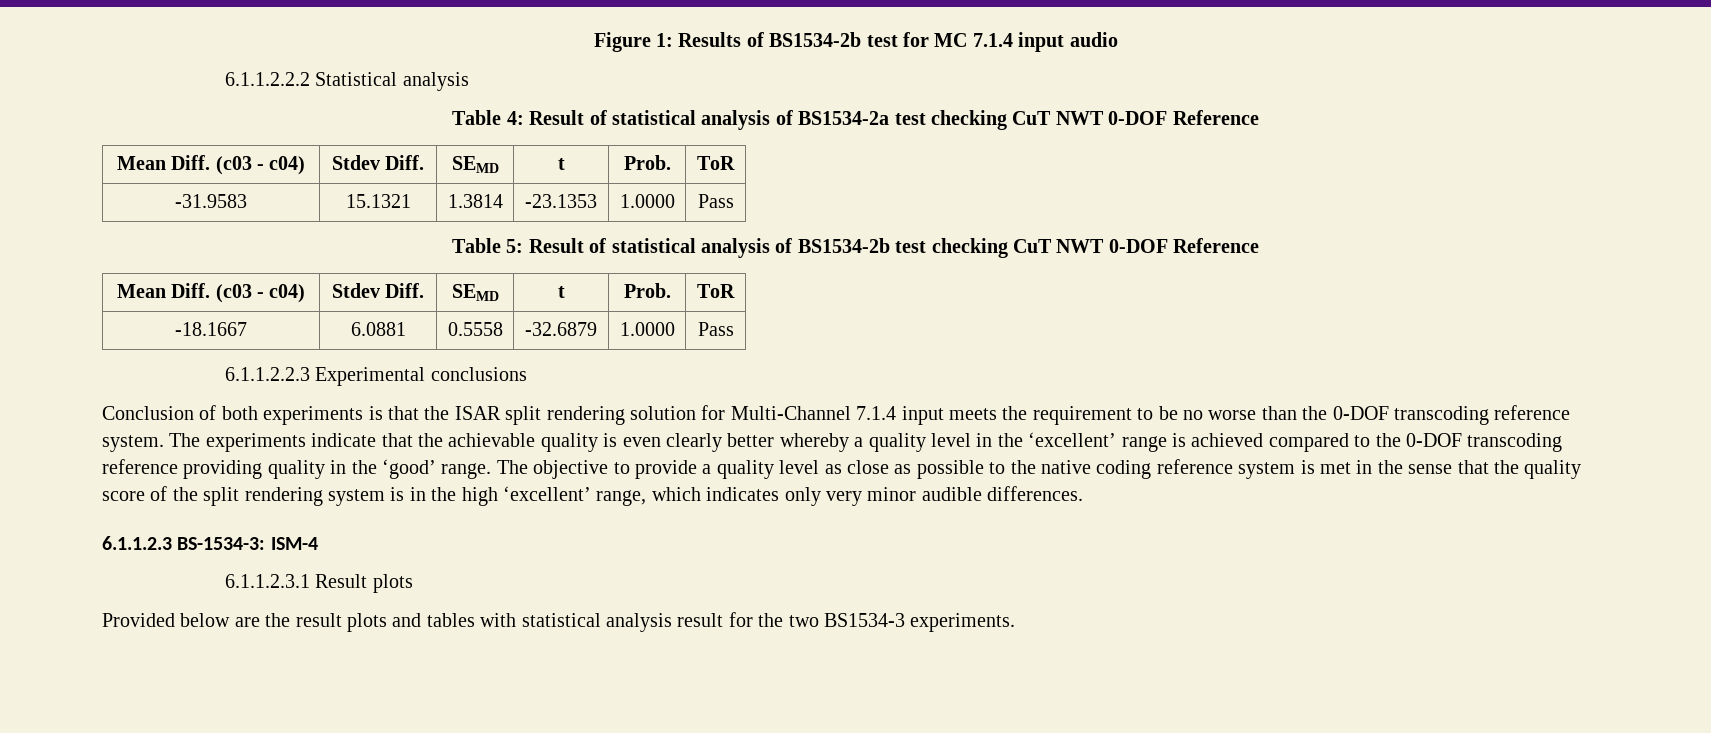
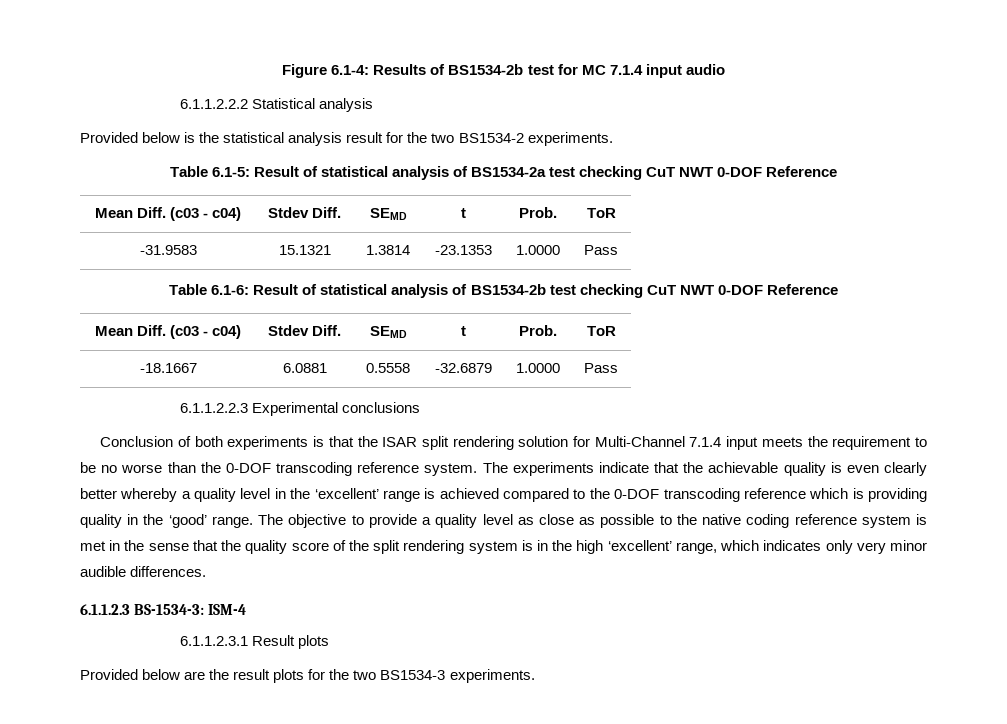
- Figure 1: Results of BS1534-2b test for MC 7.1.4 input audio
+ Figure 6.1-4: Results of BS1534-2b test for MC 7.1.4 input audio
- Table 4: Result of statistical analysis of BS1534-2a test checking CuT NWT 0-DOF Reference
+ Provided below is the statistical analysis result for the two BS1534-2 experiments.
+ Table 6.1-5: Result of statistical analysis of BS1534-2a test checking CuT NWT 0-DOF Reference
- Table 5: Result of statistical analysis of BS1534-2b test checking CuT NWT 0-DOF Reference
+ Table 6.1-6: Result of statistical analysis of BS1534-2b test checking CuT NWT 0-DOF Reference
- The experiments indicate that the achievable quality is even clearly better whereby a quality level in the ‘excellent’ range is achieved compared to the 0-DOF transcoding reference providing quality in the ‘good’ range.
+ The experiments indicate that the achievable quality is even clearly better whereby a quality level in the ‘excellent’ range is achieved compared to the 0-DOF transcoding reference which is providing quality in the ‘good’ range.
- Provided below are the result plots and tables with statistical analysis result for the two BS1534-3 experiments.
+ Provided below are the result plots for the two BS1534-3 experiments.

